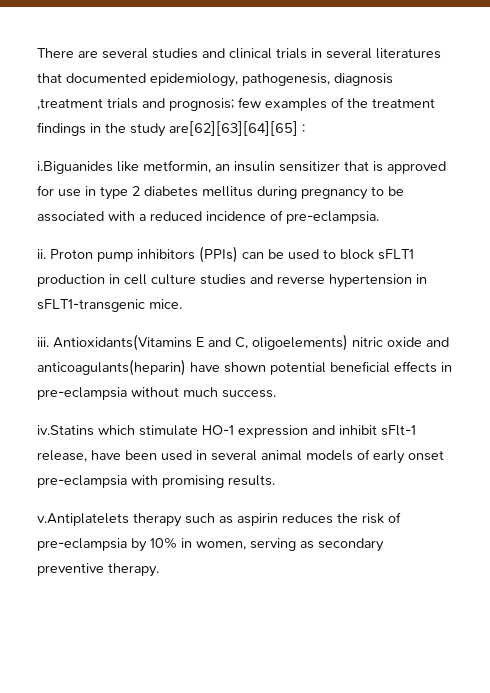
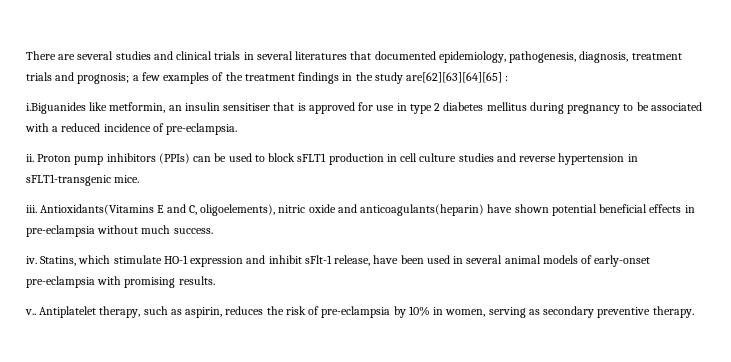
- There are several studies and clinical trials in several literatures that documented epidemiology, pathogenesis, diagnosis ,treatment trials and prognosis; few examples of the treatment findings in the study are[62][63][64][65] :
+ There are several studies and clinical trials in several literatures that documented epidemiology, pathogenesis, diagnosis, treatment trials and prognosis; a few examples of the treatment findings in the study are[62][63][64][65] :
- i.Biguanides like metformin, an insulin sensitizer that is approved for use in type 2 diabetes mellitus during pregnancy to be associated with a reduced incidence of pre-eclampsia.
+ i.Biguanides like metformin, an insulin sensitiser that is approved for use in type 2 diabetes mellitus during pregnancy to be associated with a reduced incidence of pre-eclampsia.
- Antioxidants(Vitamins E and C, oligoelements) nitric oxide and anticoagulants(heparin) have shown potential beneficial effects in pre-eclampsia without much success.
+ Antioxidants(Vitamins E and C, oligoelements), nitric oxide and anticoagulants(heparin) have shown potential beneficial effects in pre-eclampsia without much success.
- iv.Statins which stimulate HO-1 expression and inhibit sFlt-1 release, have been used in several animal models of early onset pre-eclampsia with promising results.
+ iv. Statins, which stimulate HO-1 expression and inhibit sFlt-1 release, have been used in several animal models of early-onset pre-eclampsia with promising results.
- v.Antiplatelets therapy such as aspirin reduces the risk of pre-eclampsia by 10% in women, serving as secondary preventive therapy.
+ v.. Antiplatelet therapy, such as aspirin, reduces the risk of pre-eclampsia by 10% in women, serving as secondary preventive therapy.

